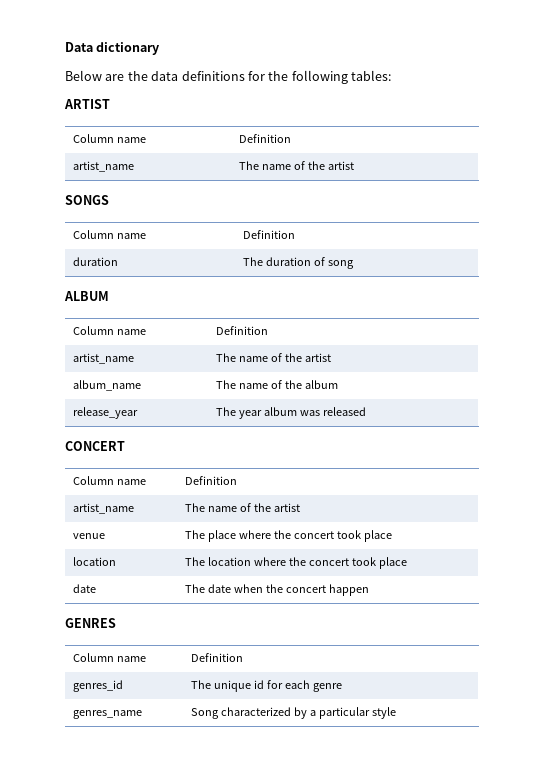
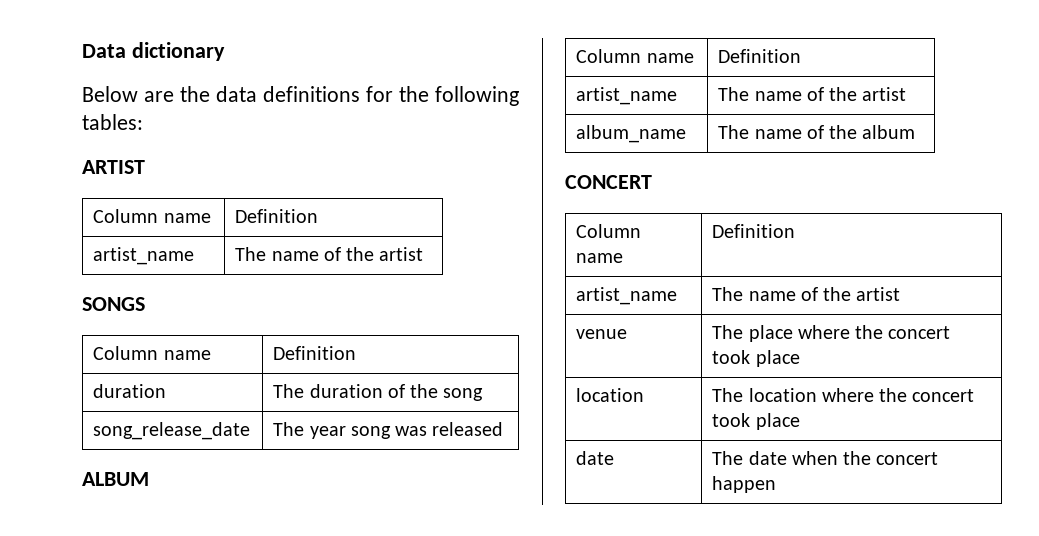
- duration | The duration of song
+ duration | The duration of the song
+ song_release_date | The year song was released
- release_year | The year album was released
- GENRES
- Column name | Definition
- genres_id | The unique id for each genre
- genres_name | Song characterized by a particular style

